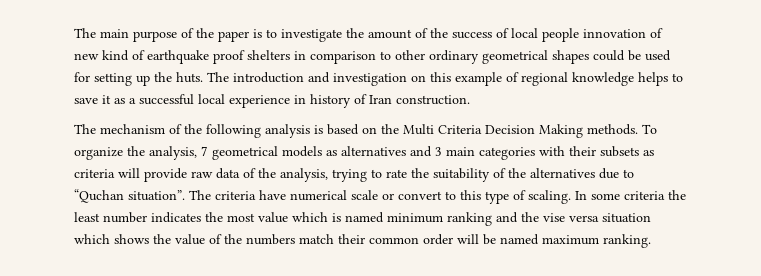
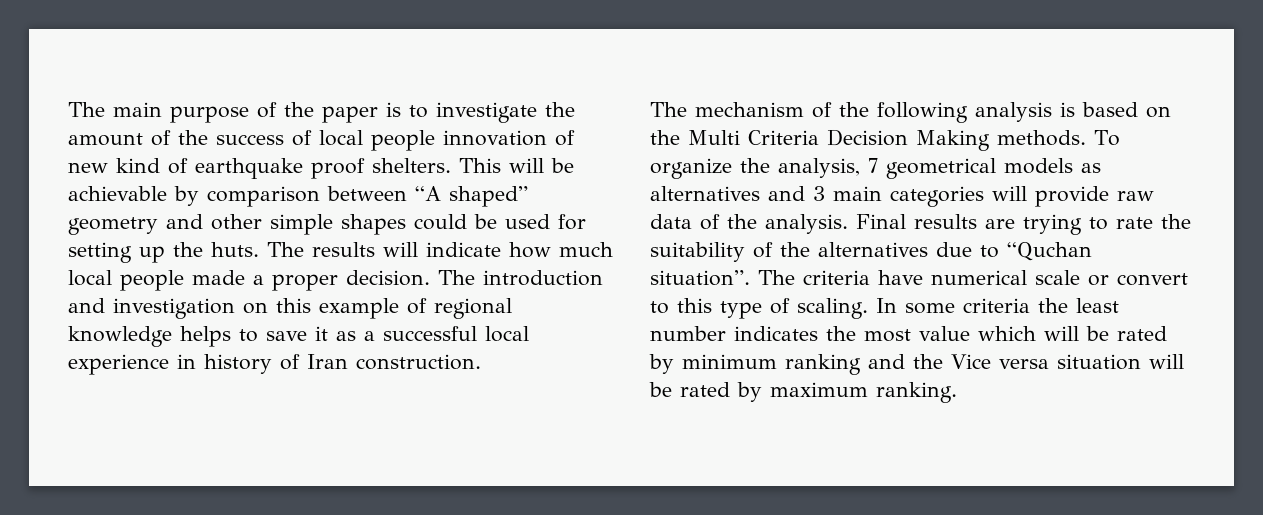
- The main purpose of the paper is to investigate the amount of the success of local people innovation of new kind of earthquake proof shelters in comparison to other ordinary geometrical shapes could be used for setting up the huts.
+ The main purpose of the paper is to investigate the amount of the success of local people innovation of new kind of earthquake proof shelters. This will be achievable by comparison between “A shaped” geometry and other simple shapes could be used for setting up the huts.
- The introduction and investigation on this example of regional knowledge helps to save it as a successful local experience in history of Iran construction.
+ The results will indicate how much local people made a proper decision. The introduction and investigation on this example of regional knowledge helps to save it as a successful local experience in history of Iran construction.
- To organize the analysis, 7 geometrical models as alternatives and 3 main categories with their subsets as criteria will provide raw data of the analysis, trying to rate the suitability of the alternatives due to “Quchan situation”.
+ To organize the analysis, 7 geometrical models as alternatives and 3 main categories will provide raw data of the analysis. Final results are trying to rate the suitability of the alternatives due to “Quchan situation”.
- In some criteria the least number indicates the most value which is named minimum ranking and the vise versa situation which shows the value of the numbers match their common order will be named maximum ranking.
+ In some criteria the least number indicates the most value which will be rated by minimum ranking and the Vice versa situation will be rated by maximum ranking.

